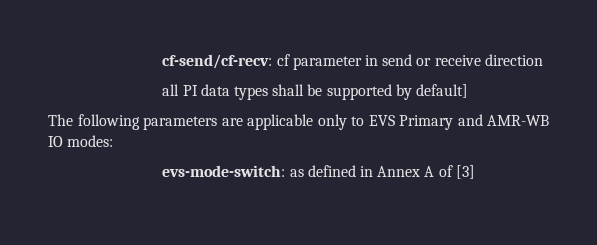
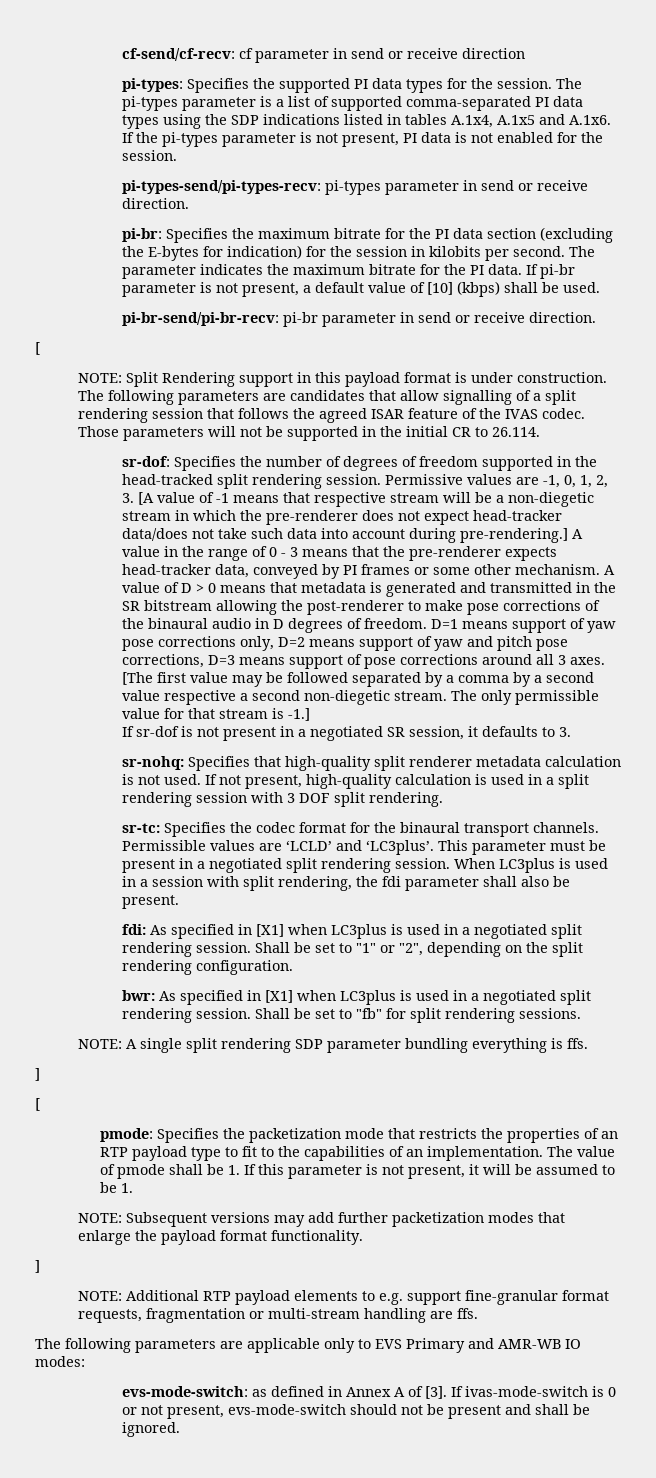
- all PI data types shall be supported by default]
+ pi-types: Specifies the supported PI data types for the session. The pi-types parameter is a list of supported comma-separated PI data types using the SDP indications listed in tables A.1x4, A.1x5 and A.1x6. If the pi-types parameter is not present, PI data is not enabled for the session.
+ pi-types-send/pi-types-recv: pi-types parameter in send or receive direction.
+ pi-br: Specifies the maximum bitrate for the PI data section (excluding the E-bytes for indication) for the session in kilobits per second. The parameter indicates the maximum bitrate for the PI data. If pi-br parameter is not present, a default value of [10] (kbps) shall be used.
+ pi-br-send/pi-br-recv: pi-br parameter in send or receive direction.
+ [
+ NOTE: Split Rendering support in this payload format is under construction. The following parameters are candidates that allow signalling of a split rendering session that follows the agreed ISAR feature of the IVAS codec. Those parameters will not be supported in the initial CR to 26.114.
+ sr-dof: Specifies the number of degrees of freedom supported in the head-tracked split rendering session. Permissive values are -1, 0, 1, 2, 3. [A value of -1 means that respective stream will be a non-diegetic stream in which the pre-renderer does not expect head-tracker data/does not take such data into account during pre-rendering.] A value in the range of 0 - 3 means that the pre-renderer expects head-tracker data, conveyed by PI frames or some other mechanism. A value of D > 0 means that metadata is generated and transmitted in the SR bitstream allowing the post-renderer to make pose corrections of the binaural audio in D degrees of freedom. D=1 means support of yaw pose corrections only, D=2 means support of yaw and pitch pose corrections, D=3 means support of pose corrections around all 3 axes. [The first value may be followed separated by a comma by a second value respective a second non-diegetic stream. The only permissible value for that stream is -1.]
+ If sr-dof is not present in a negotiated SR session, it defaults to 3.
+ sr-nohq: Specifies that high-quality split renderer metadata calculation is not used. If not present, high-quality calculation is used in a split rendering session with 3 DOF split rendering.
+ sr-tc: Specifies the codec format for the binaural transport channels. Permissible values are ‘LCLD’ and ‘LC3plus’. This parameter must be present in a negotiated split rendering session. When LC3plus is used in a session with split rendering, the fdi parameter shall also be present.
+ fdi: As specified in [X1] when LC3plus is used in a negotiated split rendering session. Shall be set to "1" or "2", depending on the split rendering configuration.
+ bwr: As specified in [X1] when LC3plus is used in a negotiated split rendering session. Shall be set to "fb" for split rendering sessions.
+ NOTE: A single split rendering SDP parameter bundling everything is ffs.
+ ]
+ [
+ pmode: Specifies the packetization mode that restricts the properties of an RTP payload type to fit to the capabilities of an implementation. The value of pmode shall be 1. If this parameter is not present, it will be assumed to be 1.
+ NOTE: Subsequent versions may add further packetization modes that enlarge the payload format functionality.
+ ]
+ NOTE: Additional RTP payload elements to e.g. support fine-granular format requests, fragmentation or multi-stream handling are ffs.
- evs-mode-switch: as defined in Annex A of [3]
+ evs-mode-switch: as defined in Annex A of [3]. If ivas-mode-switch is 0 or not present, evs-mode-switch should not be present and shall be ignored.

